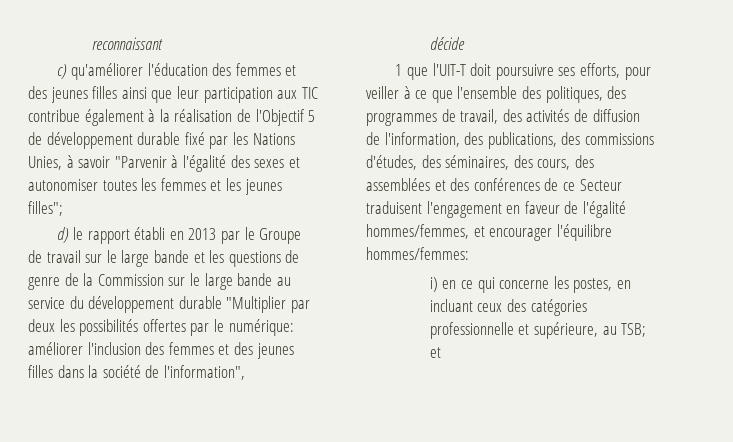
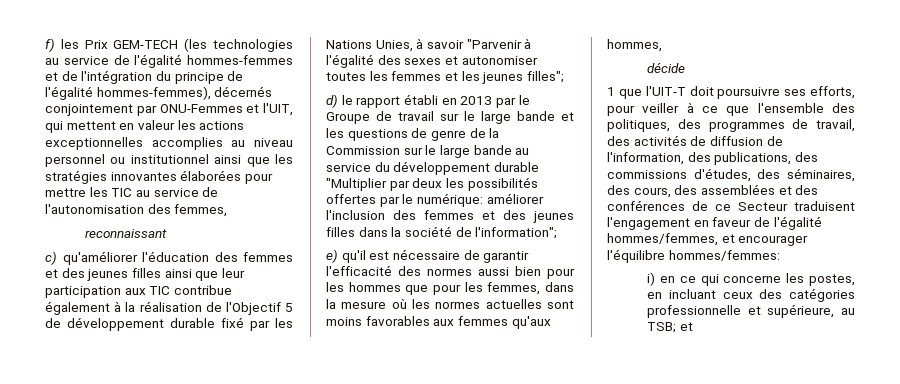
+ f) les Prix GEM-TECH (les technologies au service de l'égalité hommes-femmes et de l'intégration du principe de l'égalité hommes-femmes), décernés conjointement par ONU-Femmes et l'UIT, qui mettent en valeur les actions exceptionnelles accomplies au niveau personnel ou institutionnel ainsi que les stratégies innovantes élaborées pour mettre les TIC au service de l'autonomisation des femmes,
- d) le rapport établi en 2013 par le Groupe de travail sur le large bande et les questions de genre de la Commission sur le large bande au service du développement durable "Multiplier par deux les possibilités offertes par le numérique: améliorer l'inclusion des femmes et des jeunes filles dans la société de l'information",
+ d) le rapport établi en 2013 par le Groupe de travail sur le large bande et les questions de genre de la Commission sur le large bande au service du développement durable "Multiplier par deux les possibilités offertes par le numérique: améliorer l'inclusion des femmes et des jeunes filles dans la société de l'information";
+ e) qu'il est nécessaire de garantir l'efficacité des normes aussi bien pour les hommes que pour les femmes, dans la mesure où les normes actuelles sont moins favorables aux femmes qu'aux hommes,

